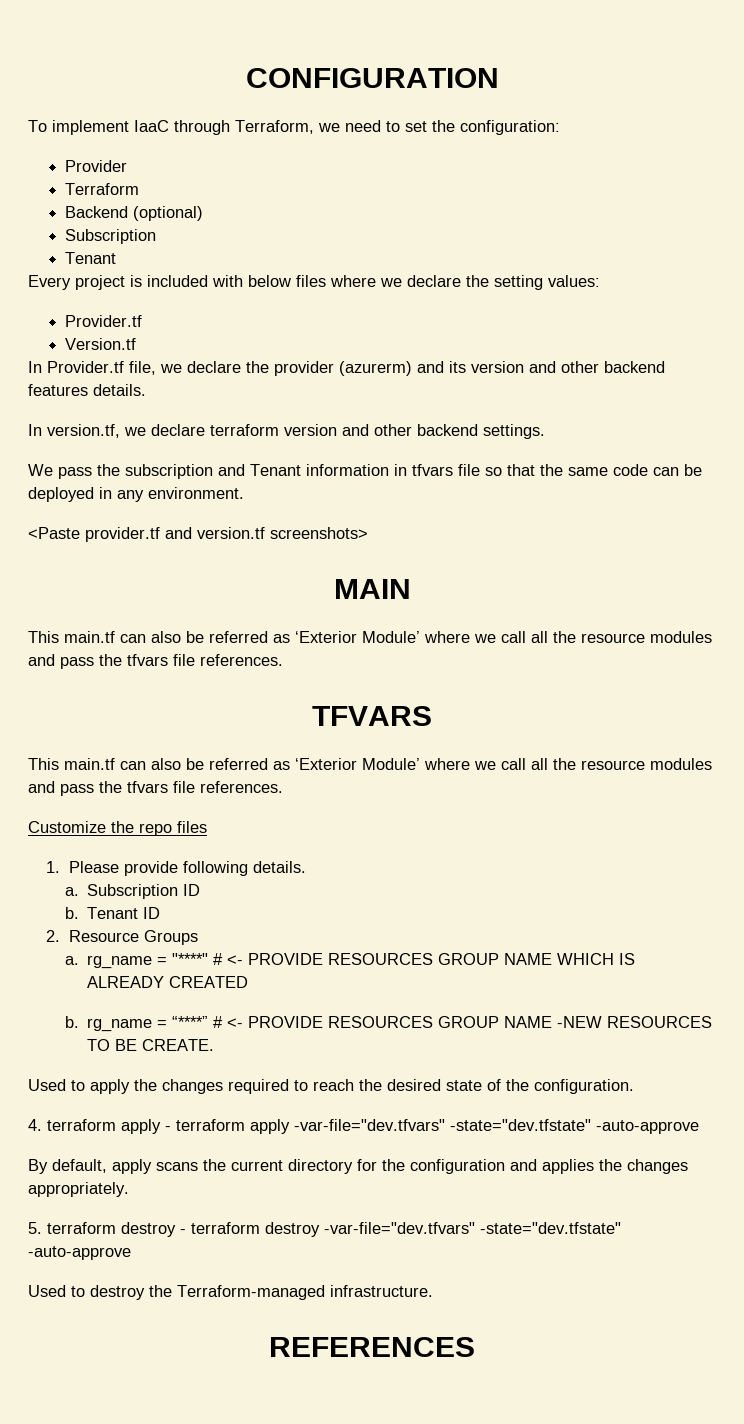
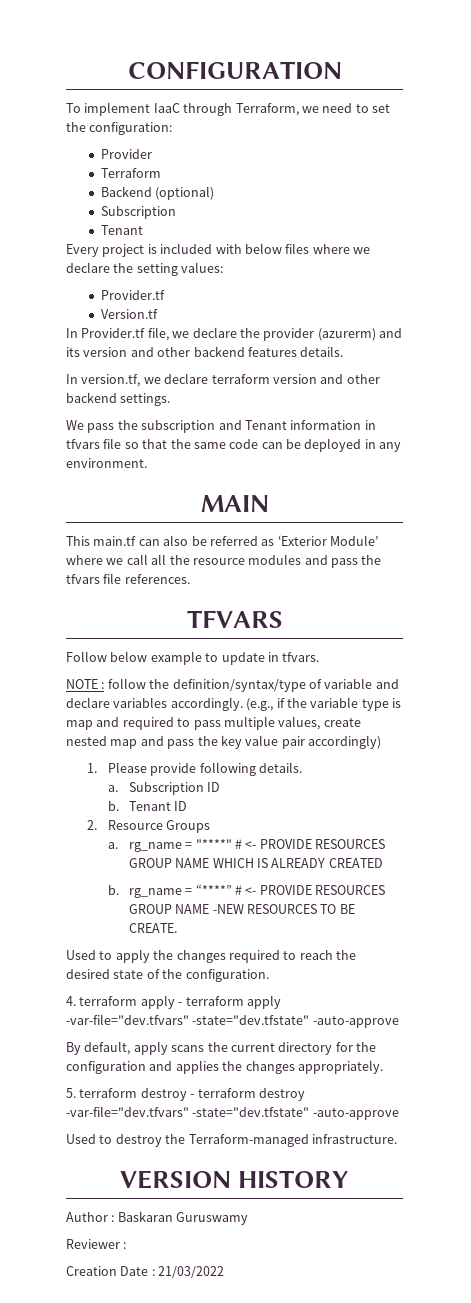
- <Paste provider.tf and version.tf screenshots>
  TFVARS
- This main.tf can also be referred as ‘Exterior Module’ where we call all the resource modules and pass the tfvars file references.
- Customize the repo files
+ Follow below example to update in tfvars.
+ NOTE : follow the definition/syntax/type of variable and declare variables accordingly. (e.g., if the variable type is map and required to pass multiple values, create nested map and pass the key value pair accordingly)
- REFERENCES
+ VERSION HISTORY
+ Author : Baskaran Guruswamy
+ Reviewer :
+ Creation Date : 21/03/2022

